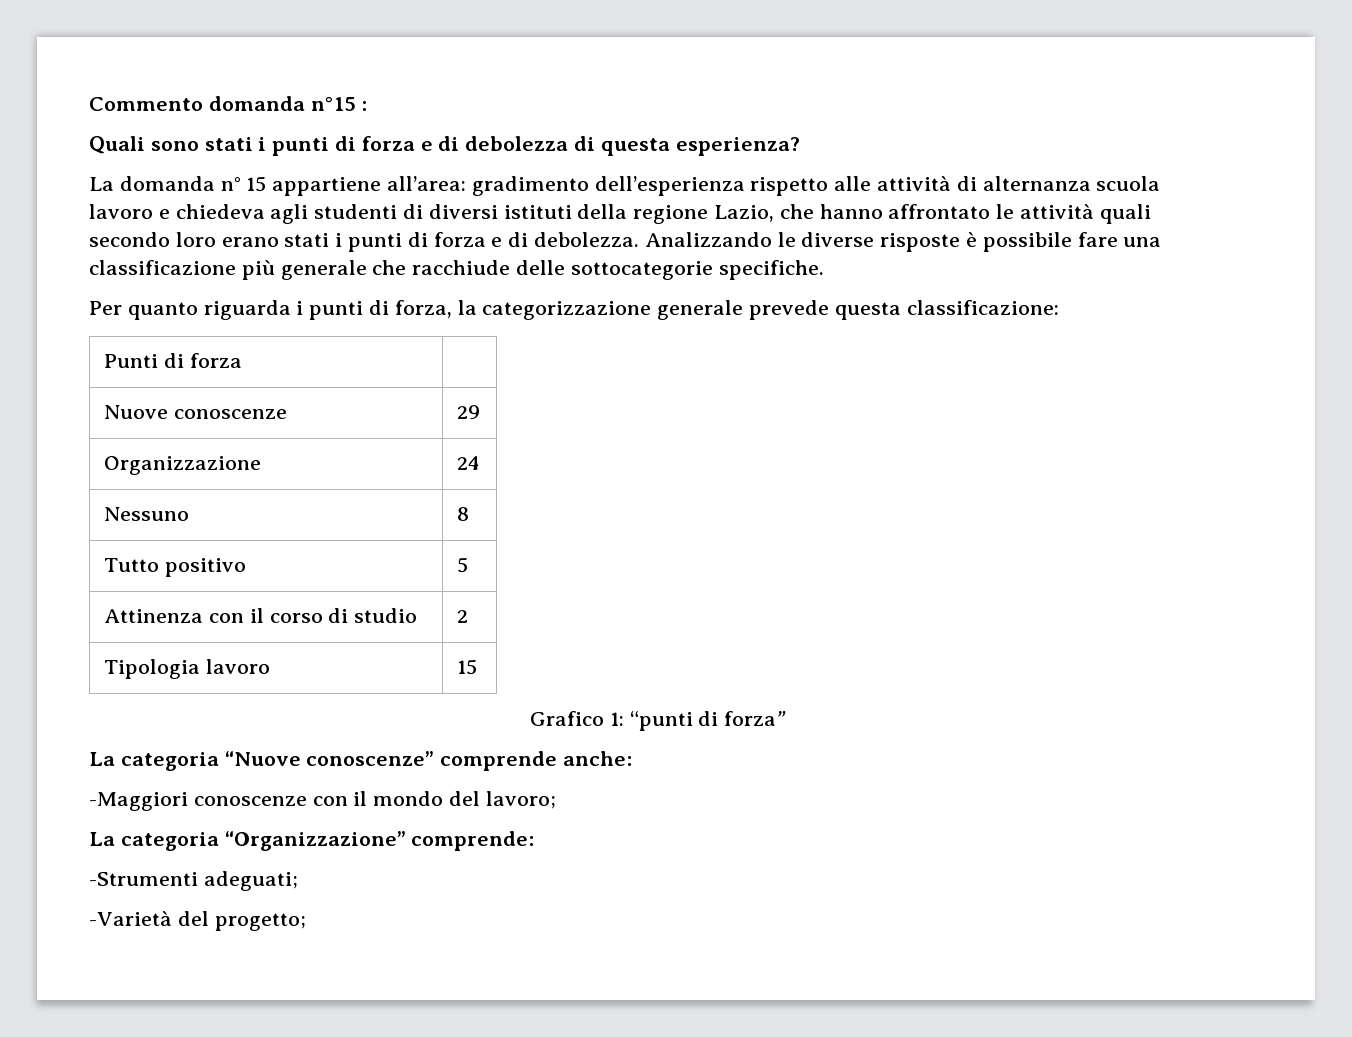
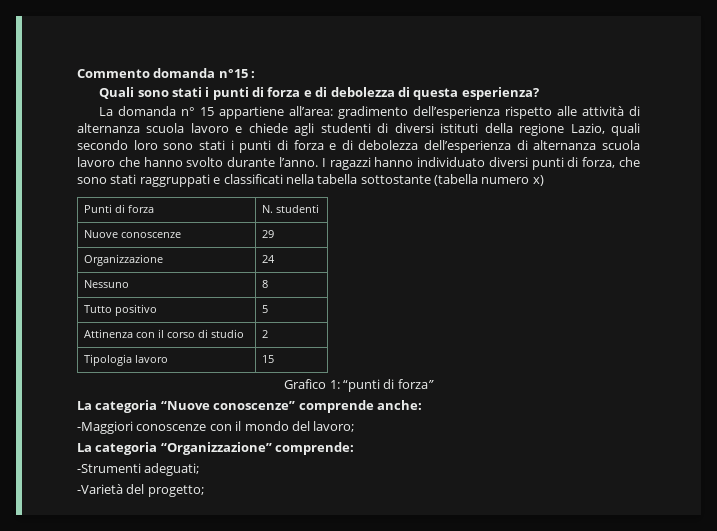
- La domanda n° 15 appartiene all’area: gradimento dell’esperienza rispetto alle attività di alternanza scuola lavoro e chiedeva agli studenti di diversi istituti della regione Lazio, che hanno affrontato le attività quali secondo loro erano stati i punti di forza e di debolezza. Analizzando le diverse risposte è possibile fare una classificazione più generale che racchiude delle sottocategorie specifiche.
- Per quanto riguarda i punti di forza, la categorizzazione generale prevede questa classificazione:
+ La domanda n° 15 appartiene all’area: gradimento dell’esperienza rispetto alle attività di alternanza scuola lavoro e chiede agli studenti di diversi istituti della regione Lazio, quali secondo loro sono stati i punti di forza e di debolezza dell’esperienza di alternanza scuola lavoro che hanno svolto durante l’anno. I ragazzi hanno individuato diversi punti di forza, che sono stati raggruppati e classificati nella tabella sottostante (tabella numero x)
- Punti di forza |
+ Punti di forza | N. studenti

